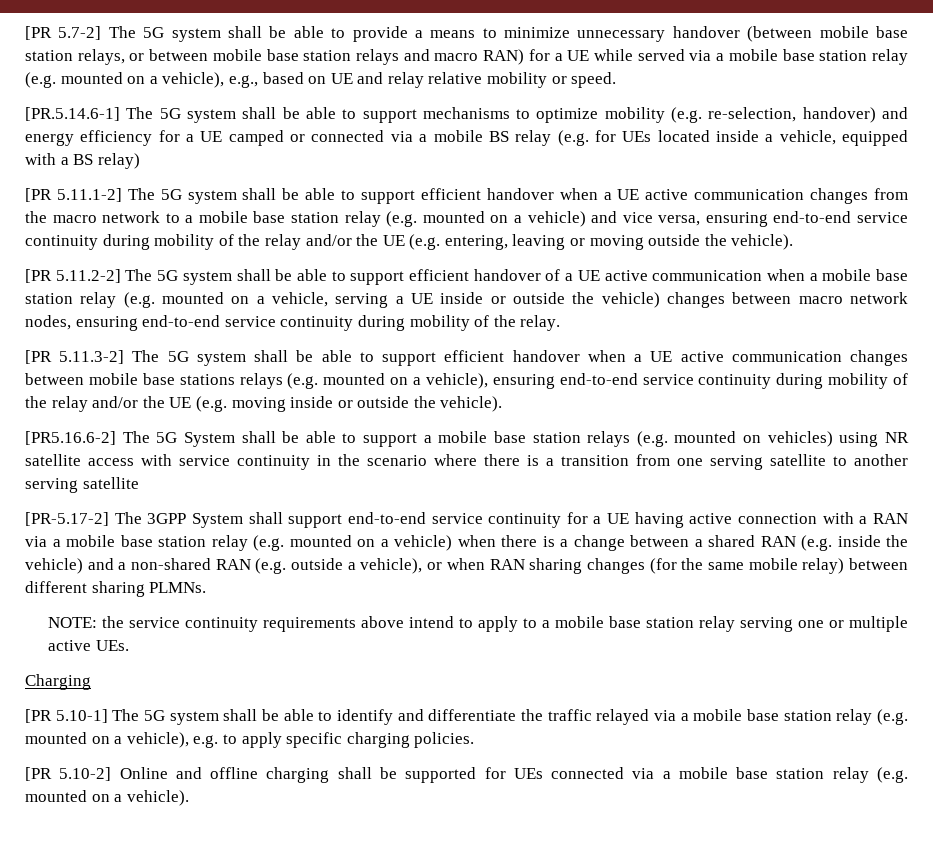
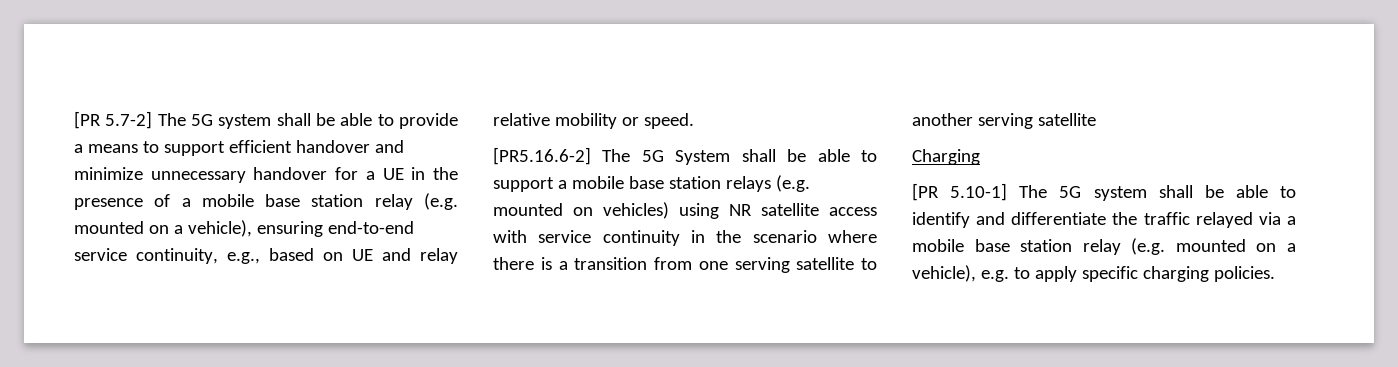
- [PR 5.7-2] The 5G system shall be able to provide a means to minimize unnecessary handover (between mobile base station relays, or between mobile base station relays and macro RAN) for a UE while served via a mobile base station relay (e.g. mounted on a vehicle), e.g., based on UE and relay relative mobility or speed.
+ [PR 5.7-2] The 5G system shall be able to provide a means to support efficient handover and minimize unnecessary handover for a UE in the presence of a mobile base station relay (e.g. mounted on a vehicle), ensuring end-to-end service continuity, e.g., based on UE and relay relative mobility or speed.
- [PR.5.14.6-1] The 5G system shall be able to support mechanisms to optimize mobility (e.g. re-selection, handover) and energy efficiency for a UE camped or connected via a mobile BS relay (e.g. for UEs located inside a vehicle, equipped with a BS relay)
- [PR 5.11.1-2] The 5G system shall be able to support efficient handover when a UE active communication changes from the macro network to a mobile base station relay (e.g. mounted on a vehicle) and vice versa, ensuring end-to-end service continuity during mobility of the relay and/or the UE (e.g. entering, leaving or moving outside the vehicle).
- [PR 5.11.2-2] The 5G system shall be able to support efficient handover of a UE active communication when a mobile base station relay (e.g. mounted on a vehicle, serving a UE inside or outside the vehicle) changes between macro network nodes, ensuring end-to-end service continuity during mobility of the relay.
- [PR 5.11.3-2] The 5G system shall be able to support efficient handover when a UE active communication changes between mobile base stations relays (e.g. mounted on a vehicle), ensuring end-to-end service continuity during mobility of the relay and/or the UE (e.g. moving inside or outside the vehicle).
- [PR-5.17-2] The 3GPP System shall support end-to-end service continuity for a UE having active connection with a RAN via a mobile base station relay (e.g. mounted on a vehicle) when there is a change between a shared RAN (e.g. inside the vehicle) and a non-shared RAN (e.g. outside a vehicle), or when RAN sharing changes (for the same mobile relay) between different sharing PLMNs.
- NOTE: the service continuity requirements above intend to apply to a mobile base station relay serving one or multiple active UEs.
- [PR 5.10-2] Online and offline charging shall be supported for UEs connected via a mobile base station relay (e.g. mounted on a vehicle).

